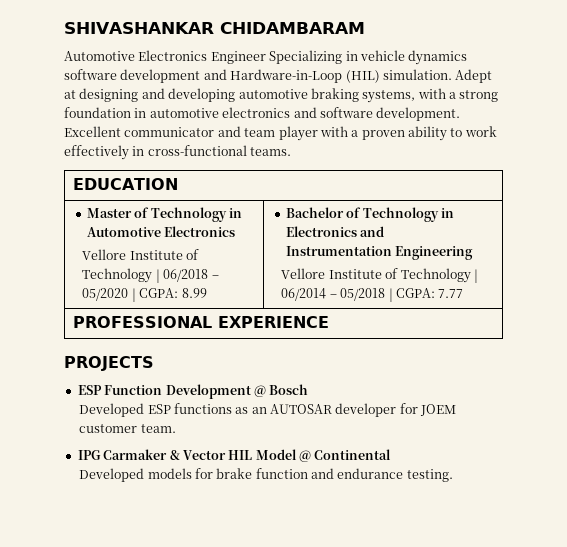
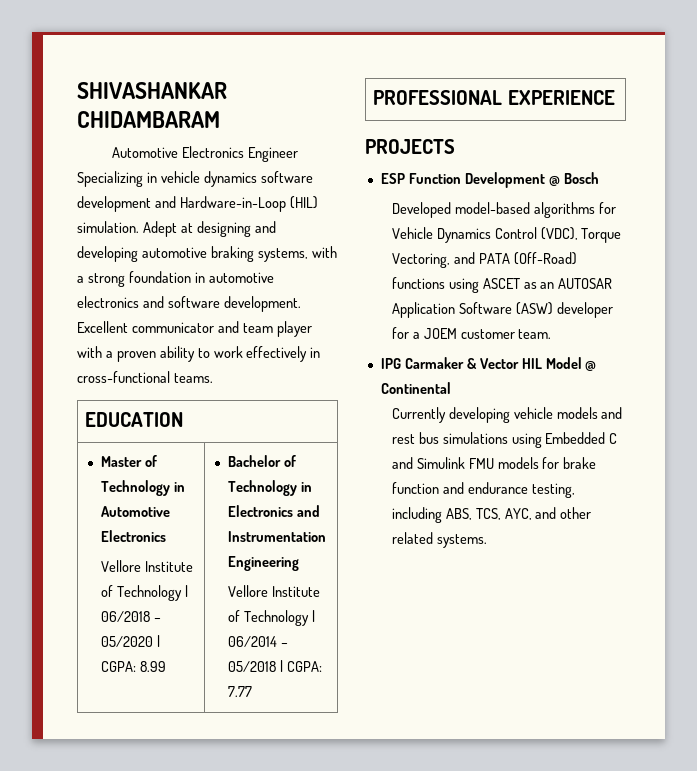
- Developed ESP functions as an AUTOSAR developer for JOEM customer team.
+ Developed model-based algorithms for Vehicle Dynamics Control (VDC), Torque Vectoring, and PATA (Off-Road) functions using ASCET as an AUTOSAR Application Software (ASW) developer for a JOEM customer team.
- Developed models for brake function and endurance testing.
+ Currently developing vehicle models and rest bus simulations using Embedded C and Simulink FMU models for brake function and endurance testing, including ABS, TCS, AYC, and other related systems.

